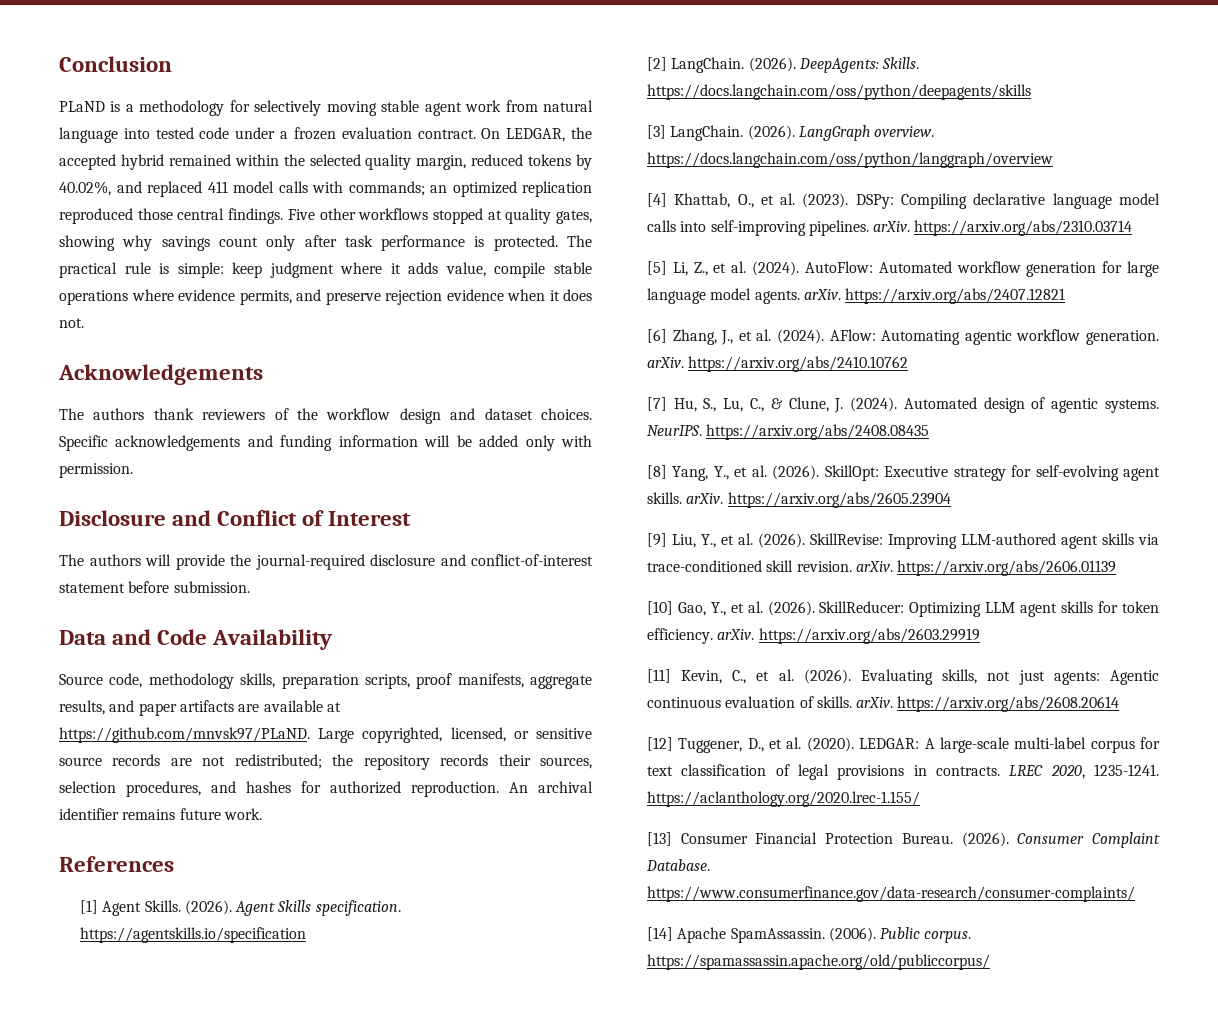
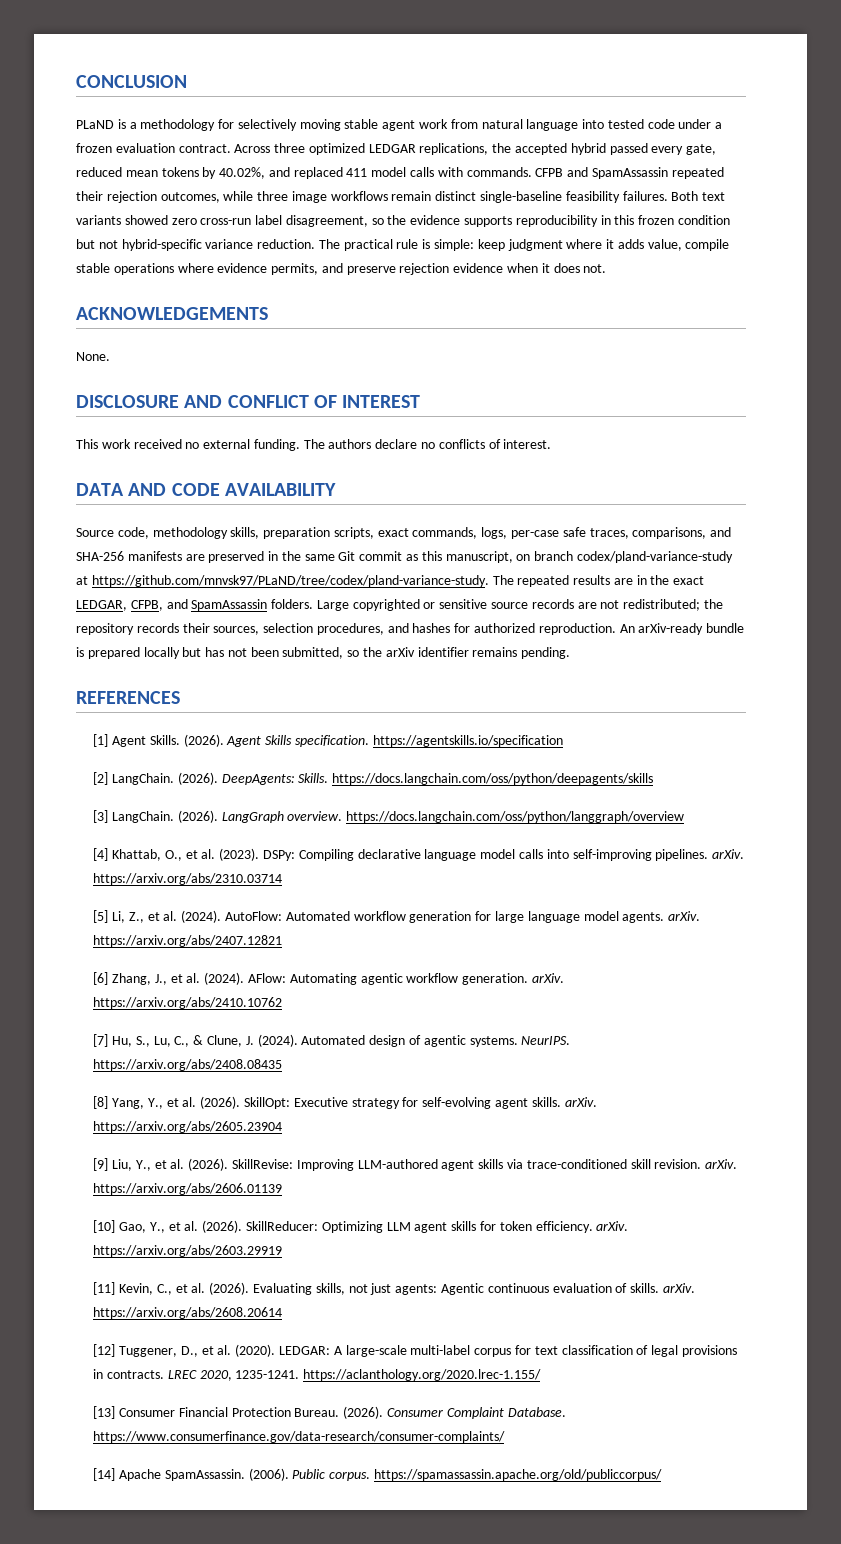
- Conclusion
+ CONCLUSION
- On LEDGAR, the accepted hybrid remained within the selected quality margin, reduced tokens by 40.02%, and replaced 411 model calls with commands; an optimized replication reproduced those central findings. Five other workflows stopped at quality gates, showing why savings count only after task performance is protected.
+ Across three optimized LEDGAR replications, the accepted hybrid passed every gate, reduced mean tokens by 40.02%, and replaced 411 model calls with commands. CFPB and SpamAssassin repeated their rejection outcomes, while three image workflows remain distinct single-baseline feasibility failures. Both text variants showed zero cross-run label disagreement, so the evidence supports reproducibility in this frozen condition but not hybrid-specific variance reduction.
- Acknowledgements
- The authors thank reviewers of the workflow design and dataset choices. Specific acknowledgements and funding information will be added only with permission.
- Disclosure and Conflict of Interest
- The authors will provide the journal-required disclosure and conflict-of-interest statement before submission.
- Data and Code Availability
+ ACKNOWLEDGEMENTS
+ None.
+ DISCLOSURE AND CONFLICT OF INTEREST
+ This work received no external funding. The authors declare no conflicts of interest.
+ DATA AND CODE AVAILABILITY
- Source code, methodology skills, preparation scripts, proof manifests, aggregate results, and paper artifacts are available at https://github.com/mnvsk97/PLaND. Large copyrighted, licensed, or sensitive source records are not redistributed; the repository records their sources, selection procedures, and hashes for authorized reproduction.
+ Source code, methodology skills, preparation scripts, exact commands, logs, per-case safe traces, comparisons, and SHA-256 manifests are preserved in the same Git commit as this manuscript, on branch codex/pland-variance-study at https://github.com/mnvsk97/PLaND/tree/codex/pland-variance-study. The repeated results are in the exact LEDGAR, CFPB, and SpamAssassin folders. Large copyrighted or sensitive source records are not redistributed; the repository records their sources, selection procedures, and hashes for authorized reproduction.
- An archival identifier remains future work.
- References
+ An arXiv-ready bundle is prepared locally but has not been submitted, so the arXiv identifier remains pending.
+ REFERENCES

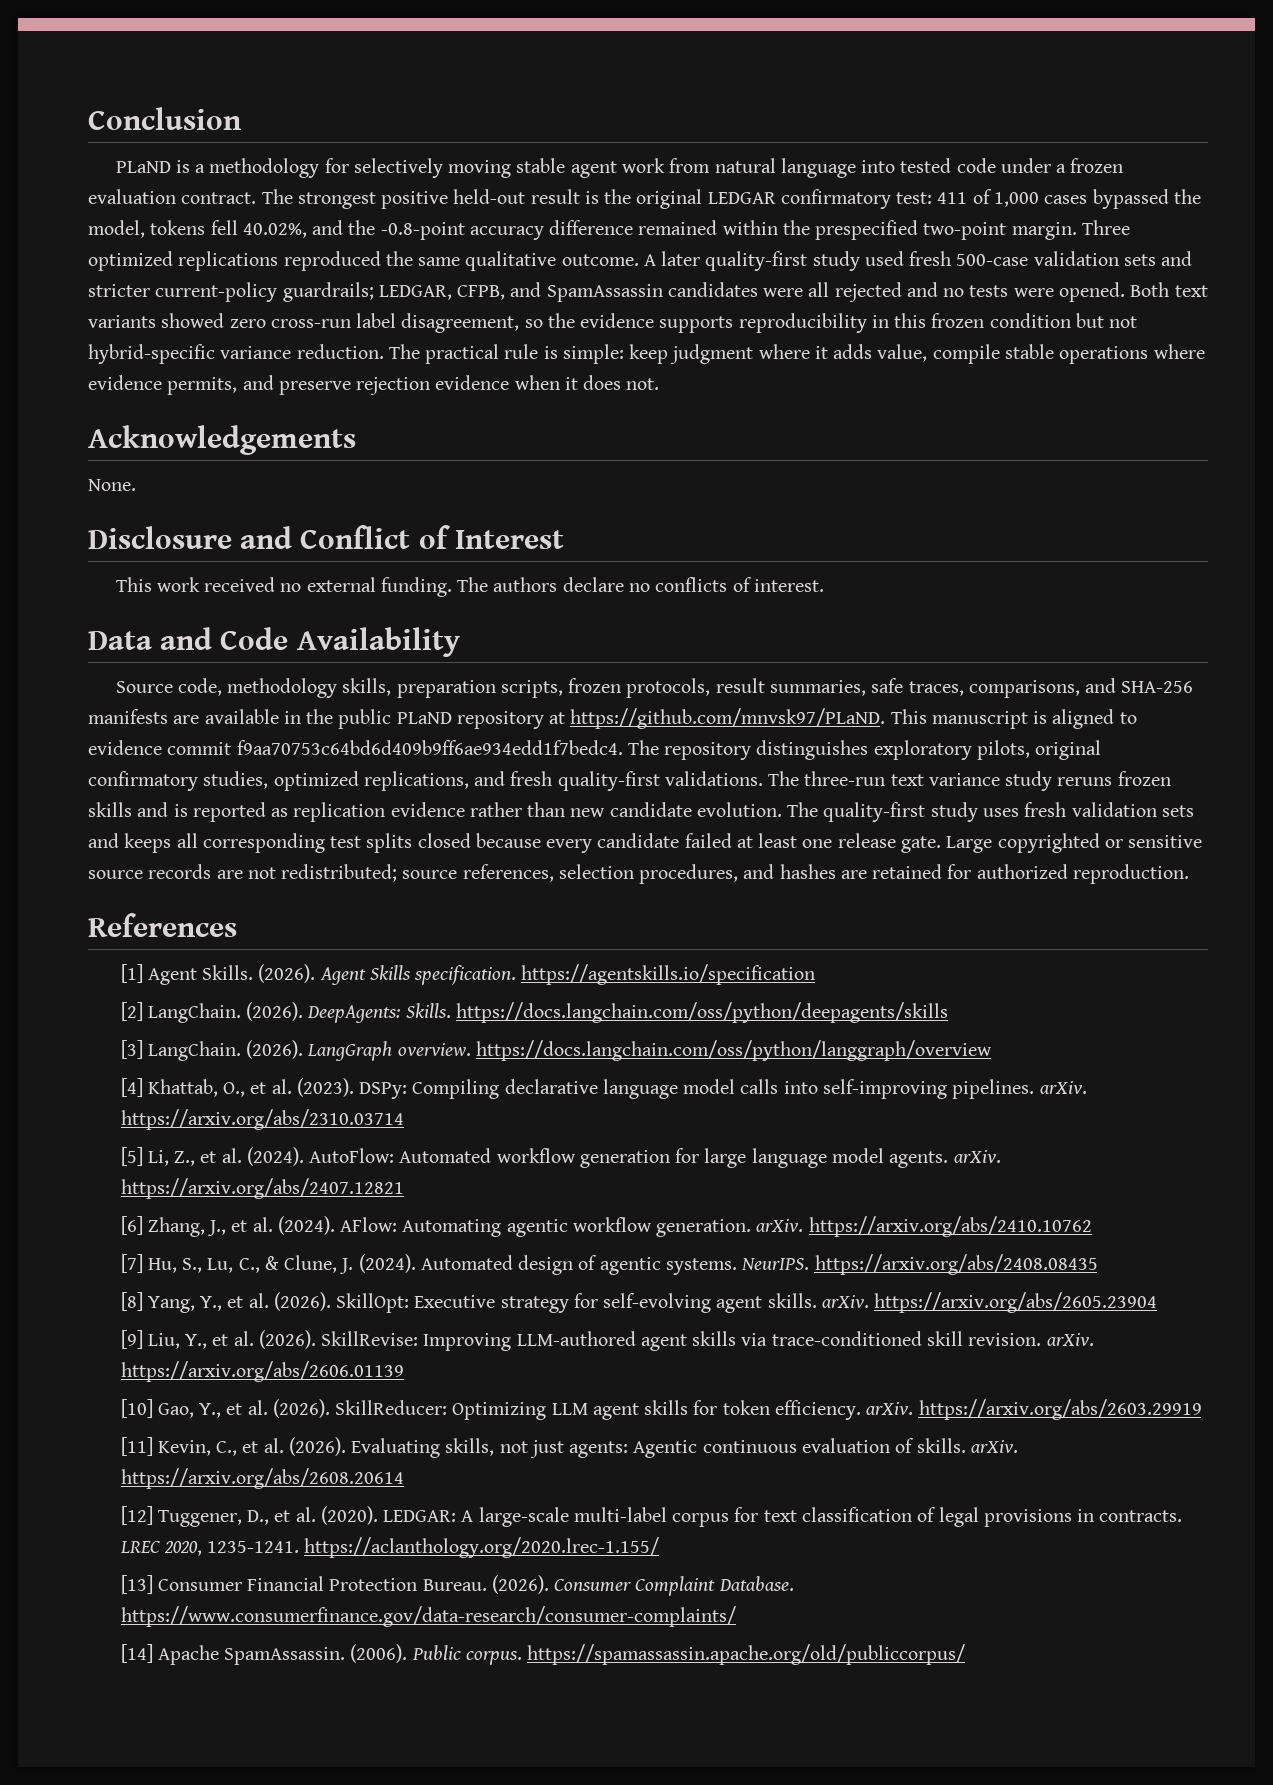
- CONCLUSION
+ Conclusion
- Across three optimized LEDGAR replications, the accepted hybrid passed every gate, reduced mean tokens by 40.02%, and replaced 411 model calls with commands. CFPB and SpamAssassin repeated their rejection outcomes, while three image workflows remain distinct single-baseline feasibility failures.
+ The strongest positive held-out result is the original LEDGAR confirmatory test: 411 of 1,000 cases bypassed the model, tokens fell 40.02%, and the -0.8-point accuracy difference remained within the prespecified two-point margin. Three optimized replications reproduced the same qualitative outcome. A later quality-first study used fresh 500-case validation sets and stricter current-policy guardrails; LEDGAR, CFPB, and SpamAssassin candidates were all rejected and no tests were opened.
- ACKNOWLEDGEMENTS
+ Acknowledgements
- DISCLOSURE AND CONFLICT OF INTEREST
+ Disclosure and Conflict of Interest
- DATA AND CODE AVAILABILITY
+ Data and Code Availability
- Source code, methodology skills, preparation scripts, exact commands, logs, per-case safe traces, comparisons, and SHA-256 manifests are preserved in the same Git commit as this manuscript, on branch codex/pland-variance-study at https://github.com/mnvsk97/PLaND/tree/codex/pland-variance-study. The repeated results are in the exact LEDGAR, CFPB, and SpamAssassin folders.
+ Source code, methodology skills, preparation scripts, frozen protocols, result summaries, safe traces, comparisons, and SHA-256 manifests are available in the public PLaND repository at https://github.com/mnvsk97/PLaND. This manuscript is aligned to evidence commit f9aa70753c64bd6d409b9ff6ae934edd1f7bedc4. The repository distinguishes exploratory pilots, original confirmatory studies, optimized replications, and fresh quality-first validations. The three-run text variance study reruns frozen skills and is reported as replication evidence rather than new candidate evolution. The quality-first study uses fresh validation sets and keeps all corresponding test splits closed because every candidate failed at least one release gate.
- Large copyrighted or sensitive source records are not redistributed; the repository records their sources, selection procedures, and hashes for authorized reproduction. An arXiv-ready bundle is prepared locally but has not been submitted, so the arXiv identifier remains pending.
- REFERENCES
+ Large copyrighted or sensitive source records are not redistributed; source references, selection procedures, and hashes are retained for authorized reproduction.
+ References

